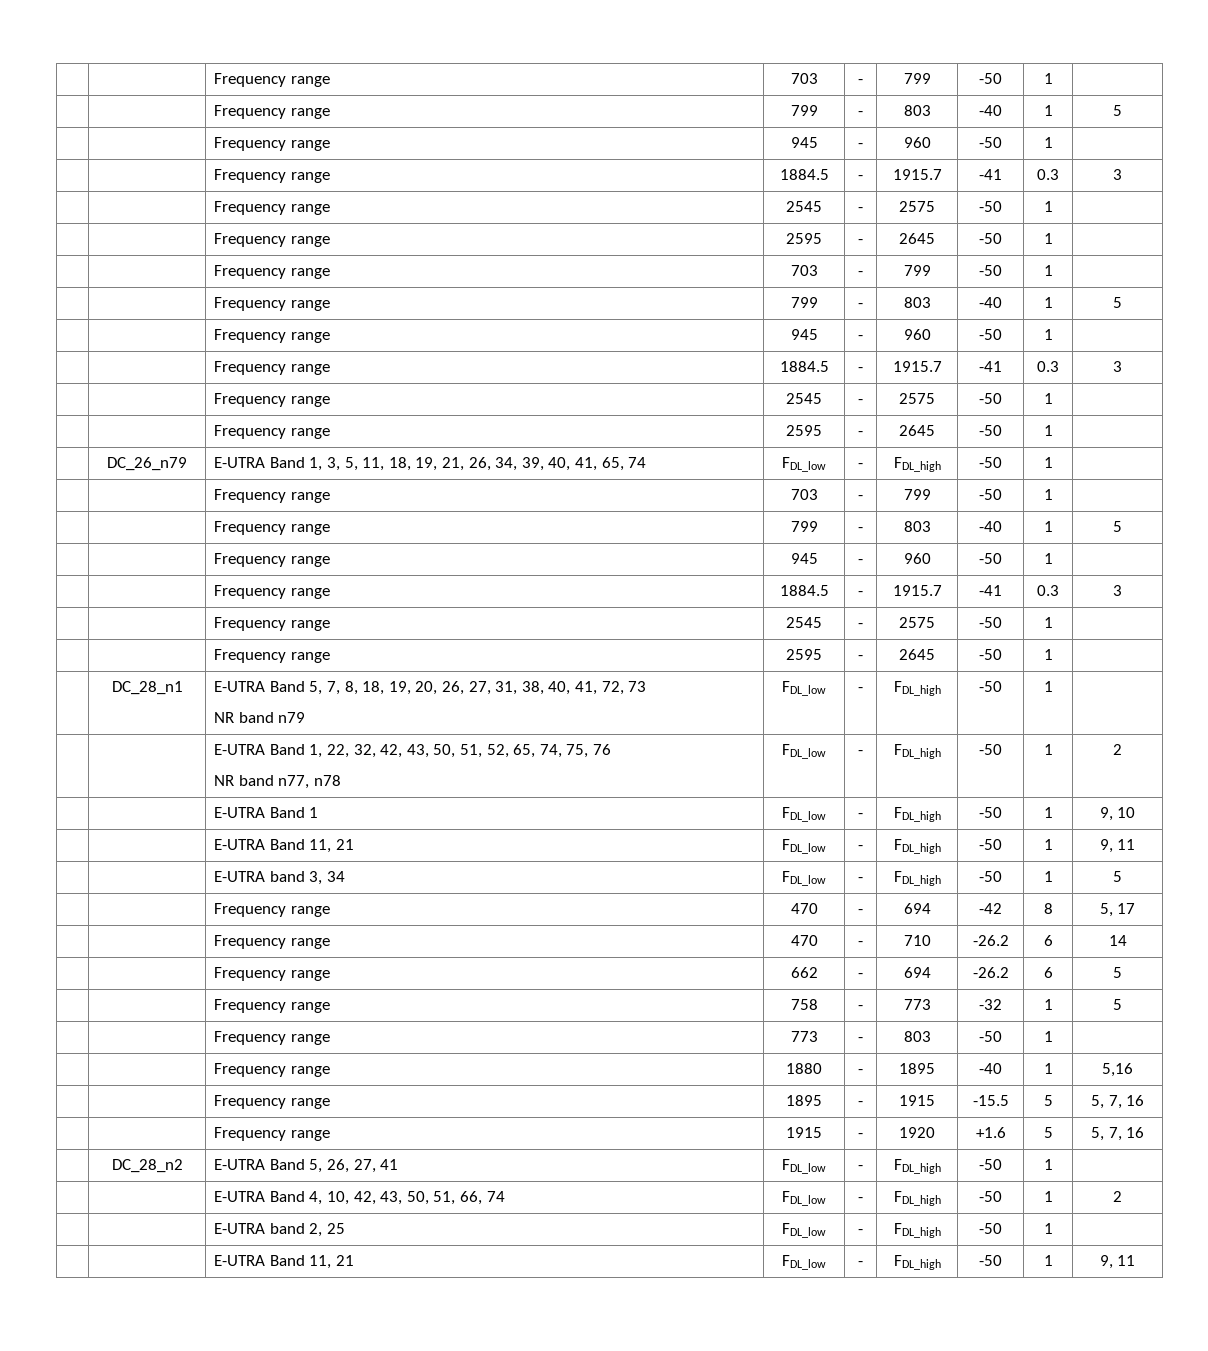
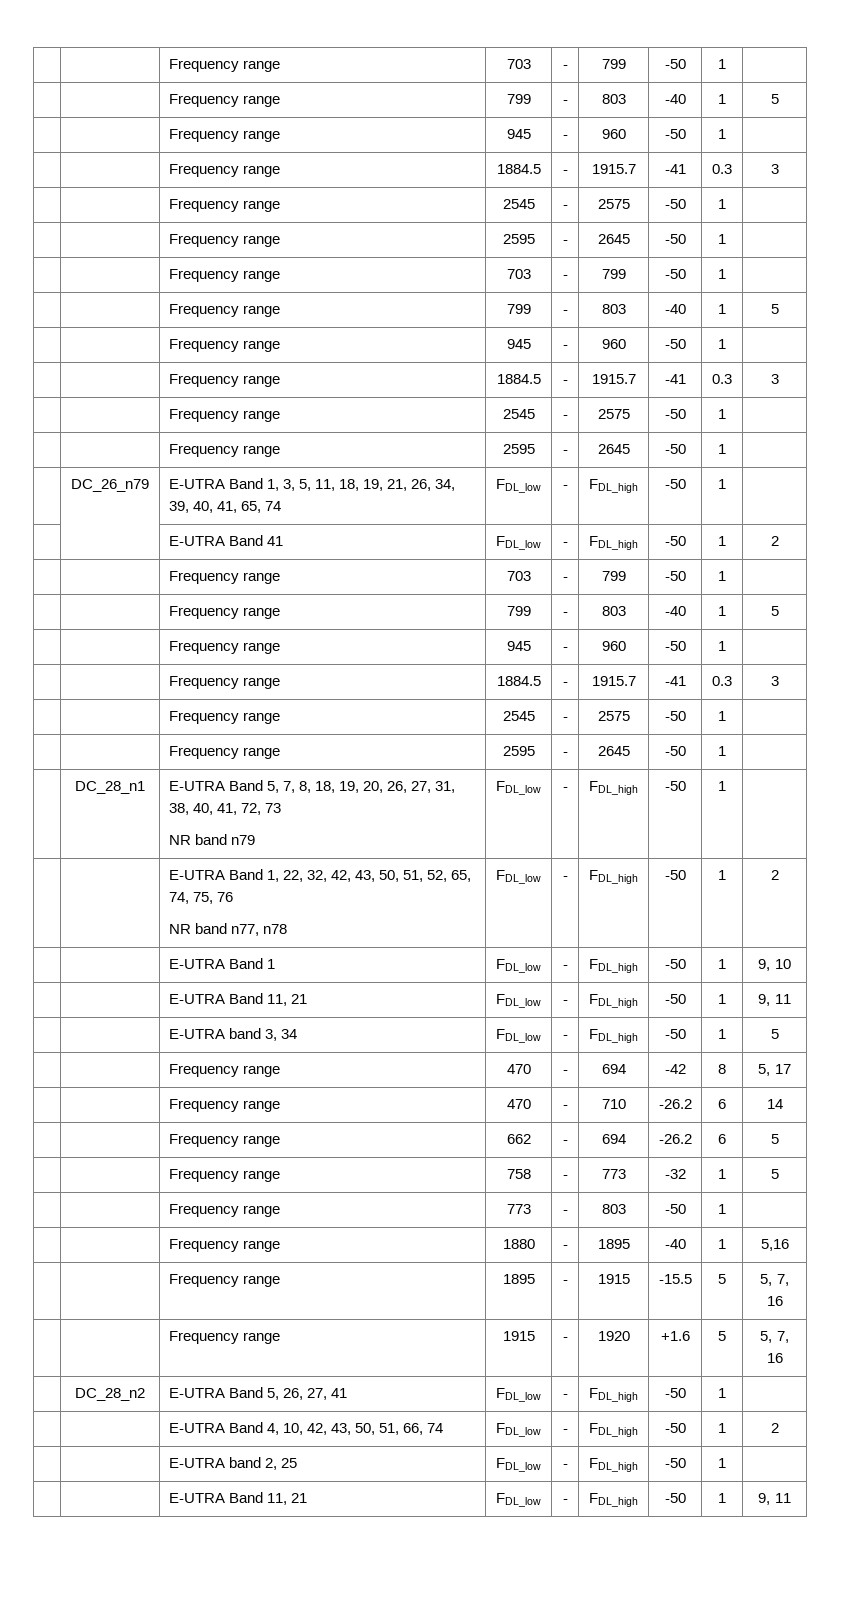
+ | | E-UTRA Band 41 | FDL_low | - | FDL_high | -50 | 1 | 2

